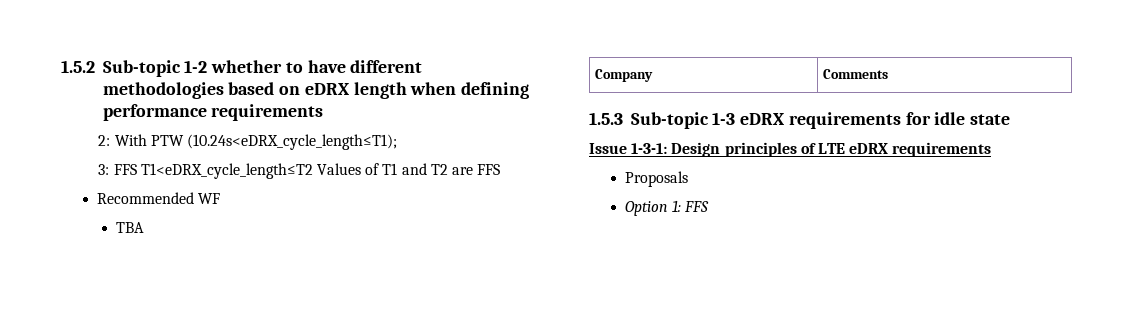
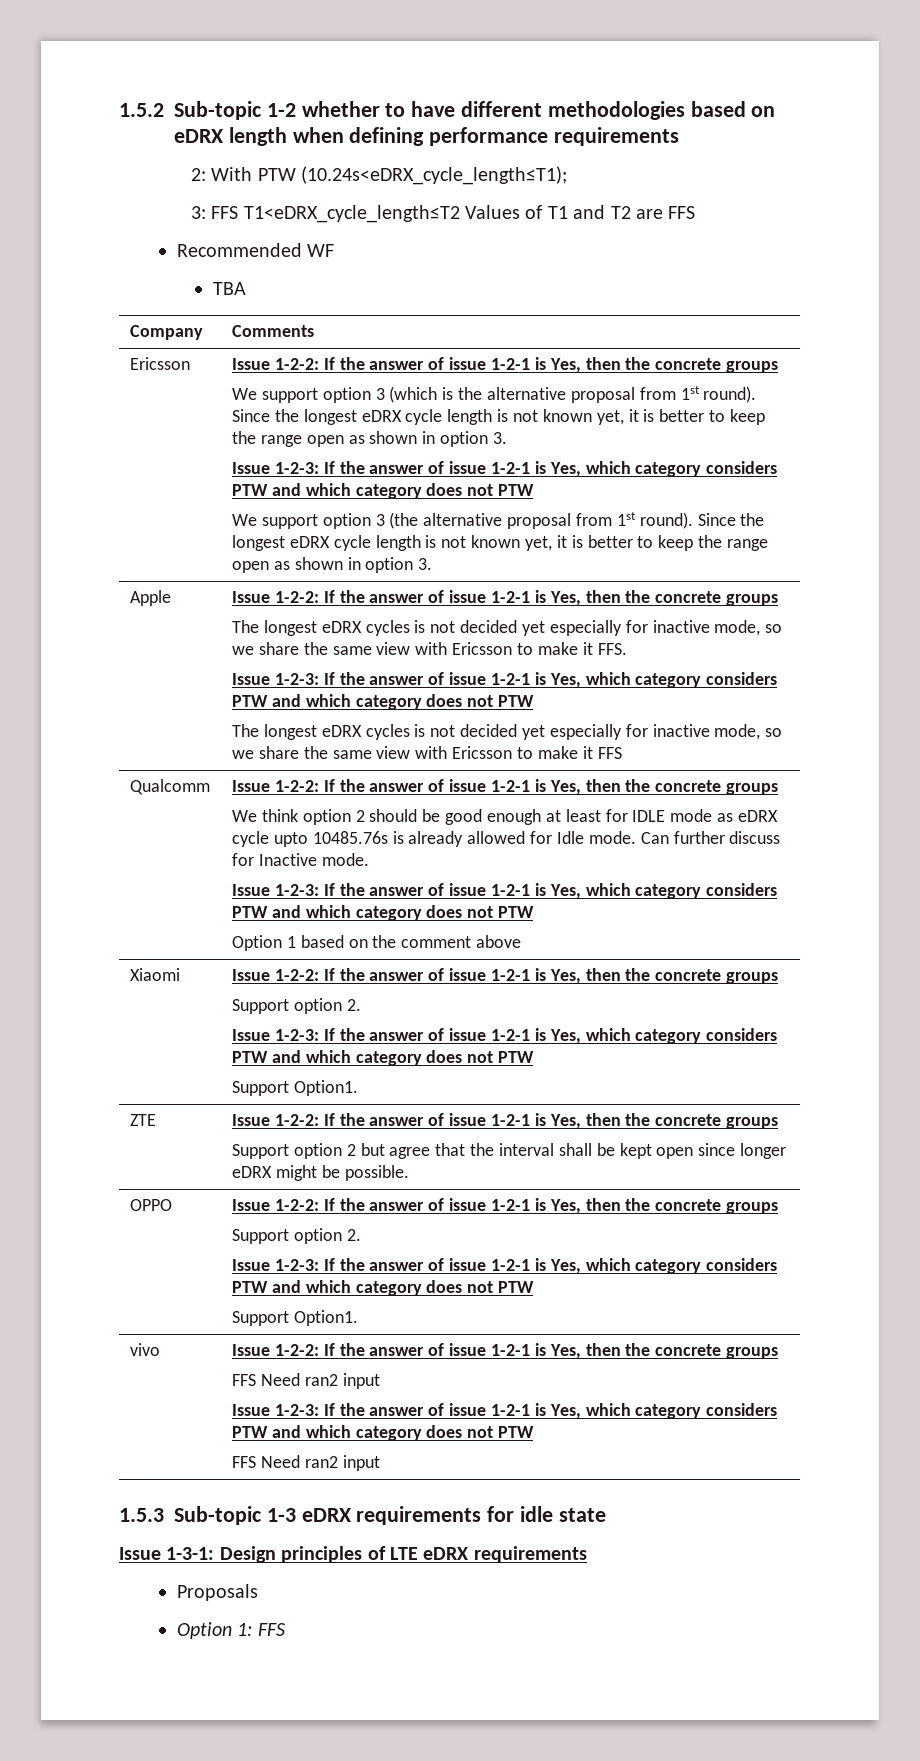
+ Ericsson | Issue 1-2-2: If the answer of issue 1-2-1 is Yes, then the concrete groups
+ We support option 3 (which is the alternative proposal from 1st round). Since the longest eDRX cycle length is not known yet, it is better to keep the range open as shown in option 3.
+ Issue 1-2-3: If the answer of issue 1-2-1 is Yes, which category considers PTW and which category does not PTW
+ We support option 3 (the alternative proposal from 1st round). Since the longest eDRX cycle length is not known yet, it is better to keep the range open as shown in option 3.
+ Apple | Issue 1-2-2: If the answer of issue 1-2-1 is Yes, then the concrete groups
+ The longest eDRX cycles is not decided yet especially for inactive mode, so we share the same view with Ericsson to make it FFS.
+ Issue 1-2-3: If the answer of issue 1-2-1 is Yes, which category considers PTW and which category does not PTW
+ The longest eDRX cycles is not decided yet especially for inactive mode, so we share the same view with Ericsson to make it FFS
+ Qualcomm | Issue 1-2-2: If the answer of issue 1-2-1 is Yes, then the concrete groups
+ We think option 2 should be good enough at least for IDLE mode as eDRX cycle upto 10485.76s is already allowed for Idle mode. Can further discuss for Inactive mode.
+ Issue 1-2-3: If the answer of issue 1-2-1 is Yes, which category considers PTW and which category does not PTW
+ Option 1 based on the comment above
+ Xiaomi | Issue 1-2-2: If the answer of issue 1-2-1 is Yes, then the concrete groups
+ Support option 2.
+ Issue 1-2-3: If the answer of issue 1-2-1 is Yes, which category considers PTW and which category does not PTW
+ Support Option1.
+ ZTE | Issue 1-2-2: If the answer of issue 1-2-1 is Yes, then the concrete groups
+ Support option 2 but agree that the interval shall be kept open since longer eDRX might be possible.
+ OPPO | Issue 1-2-2: If the answer of issue 1-2-1 is Yes, then the concrete groups
+ Support option 2.
+ Issue 1-2-3: If the answer of issue 1-2-1 is Yes, which category considers PTW and which category does not PTW
+ Support Option1.
+ vivo | Issue 1-2-2: If the answer of issue 1-2-1 is Yes, then the concrete groups
+ FFS Need ran2 input
+ Issue 1-2-3: If the answer of issue 1-2-1 is Yes, which category considers PTW and which category does not PTW
+ FFS Need ran2 input

